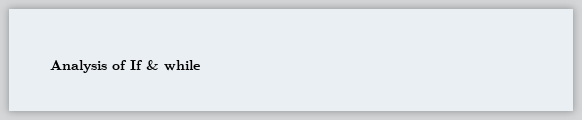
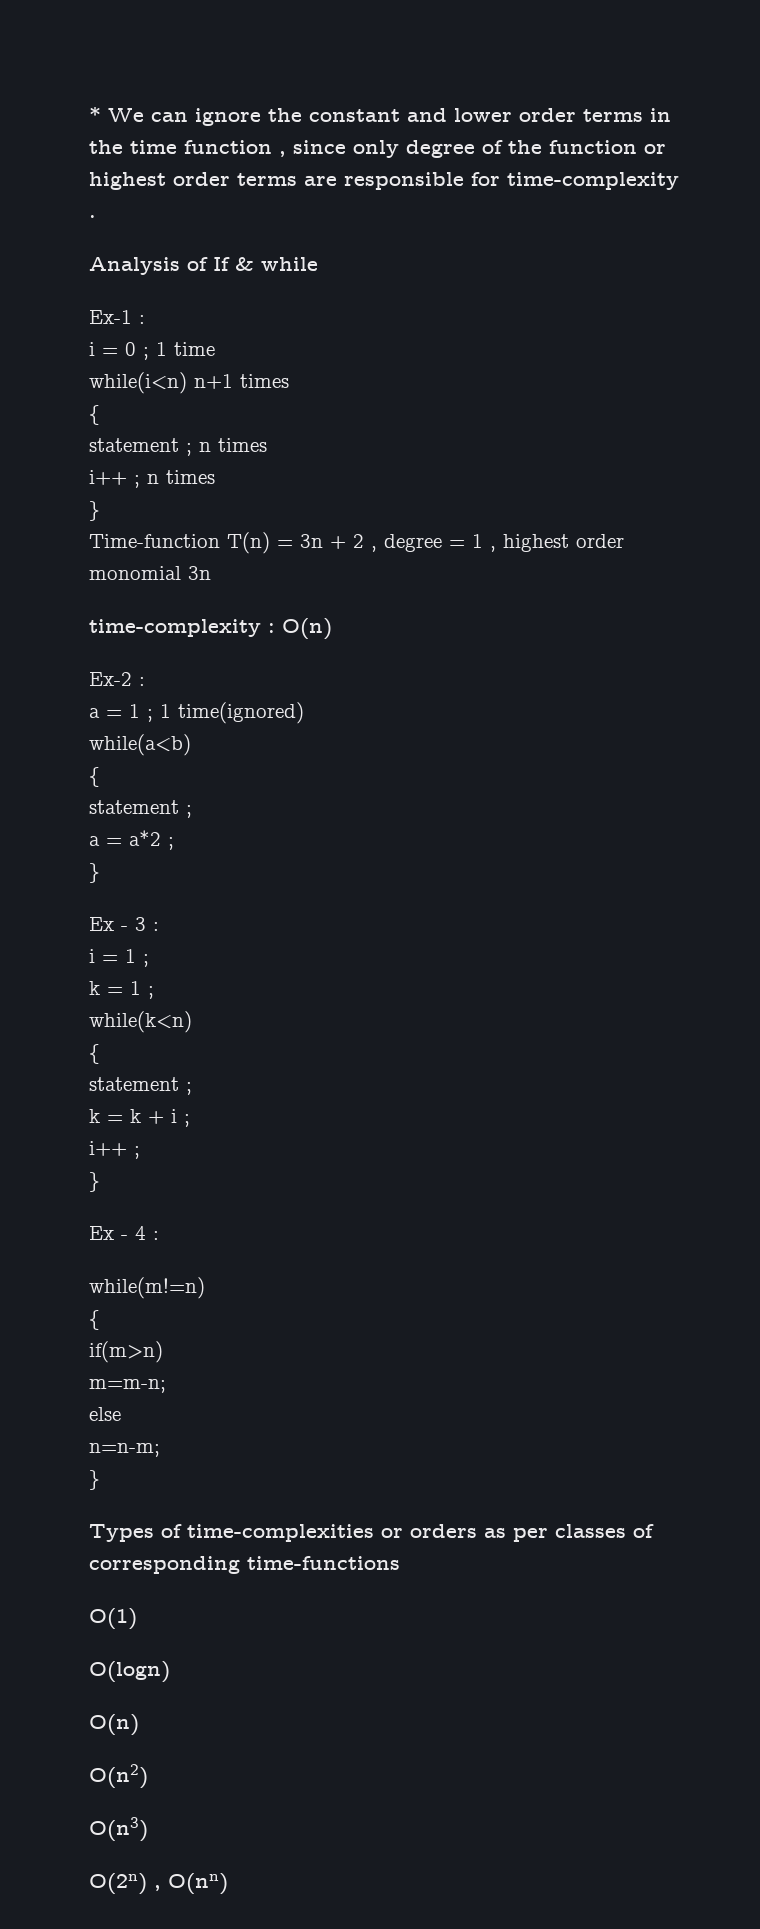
+ * We can ignore the constant and lower order terms in the time function , since only degree of the function or highest order terms are responsible for time-complexity .
+ Ex-1 :
+ i = 0 ; 1 time
+ while(i<n) n+1 times
+ {
+ statement ; n times
+ i++ ; n times
+ }
+ Time-function T(n) = 3n + 2 , degree = 1 , highest order monomial 3n
+ time-complexity : O(n)
+ Ex-2 :
+ a = 1 ; 1 time(ignored)
+ while(a<b)
+ {
+ statement ;
+ a = a*2 ;
+ }
+ Ex - 3 :
+ i = 1 ;
+ k = 1 ;
+ while(k<n)
+ {
+ statement ;
+ k = k + i ;
+ i++ ;
+ }
+ Ex - 4 :
+ while(m!=n)
+ {
+ if(m>n)
+ m=m-n;
+ else
+ n=n-m;
+ }
+ Types of time-complexities or orders as per classes of corresponding time-functions
+ O(1)
+ O(logn)
+ O(n)
+ O(n2)
+ O(n3)
+ O(2n) , O(nn)

